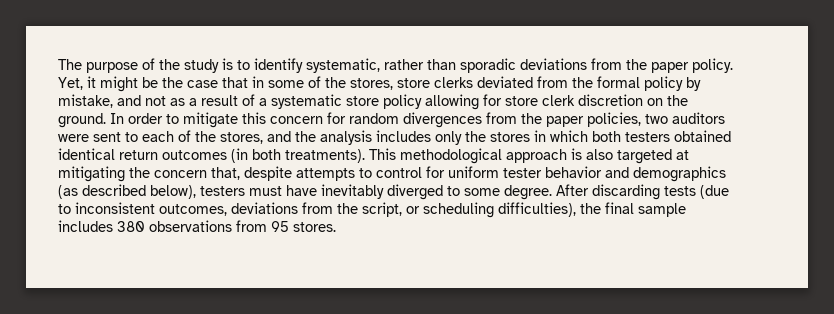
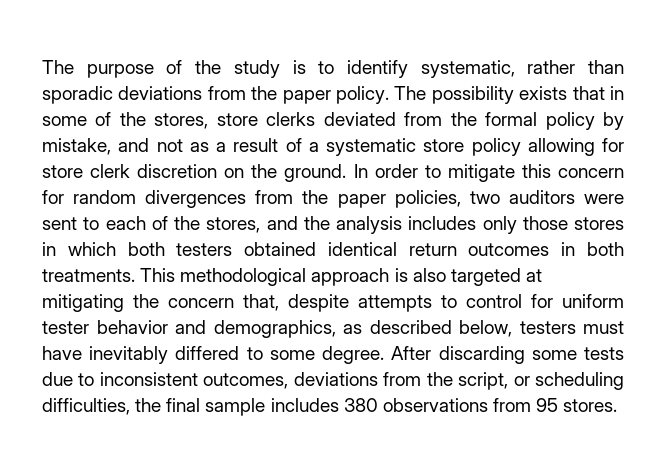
- Yet, it might be the case that in some of the stores, store clerks deviated from the formal policy by mistake, and not as a result of a systematic store policy allowing for store clerk discretion on the ground.
+ The possibility exists that in some of the stores, store clerks deviated from the formal policy by mistake, and not as a result of a systematic store policy allowing for store clerk discretion on the ground.
- In order to mitigate this concern for random divergences from the paper policies, two auditors were sent to each of the stores, and the analysis includes only the stores in which both testers obtained identical return outcomes (in both treatments).
+ In order to mitigate this concern for random divergences from the paper policies, two auditors were sent to each of the stores, and the analysis includes only those stores in which both testers obtained identical return outcomes in both treatments.
- This methodological approach is also targeted at mitigating the concern that, despite attempts to control for uniform tester behavior and demographics (as described below), testers must have inevitably diverged to some degree.
+ This methodological approach is also targeted at mitigating the concern that, despite attempts to control for uniform tester behavior and demographics, as described below, testers must have inevitably differed to some degree.
- After discarding tests (due to inconsistent outcomes, deviations from the script, or scheduling difficulties), the final sample includes 380 observations from 95 stores.
+ After discarding some tests due to inconsistent outcomes, deviations from the script, or scheduling difficulties, the final sample includes 380 observations from 95 stores.

